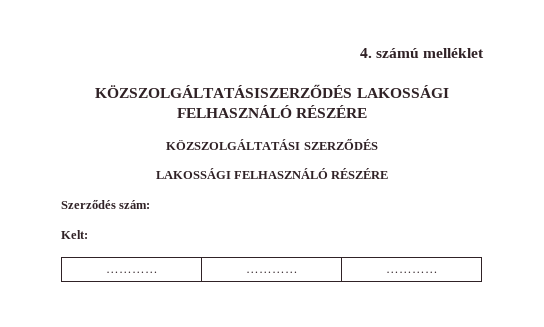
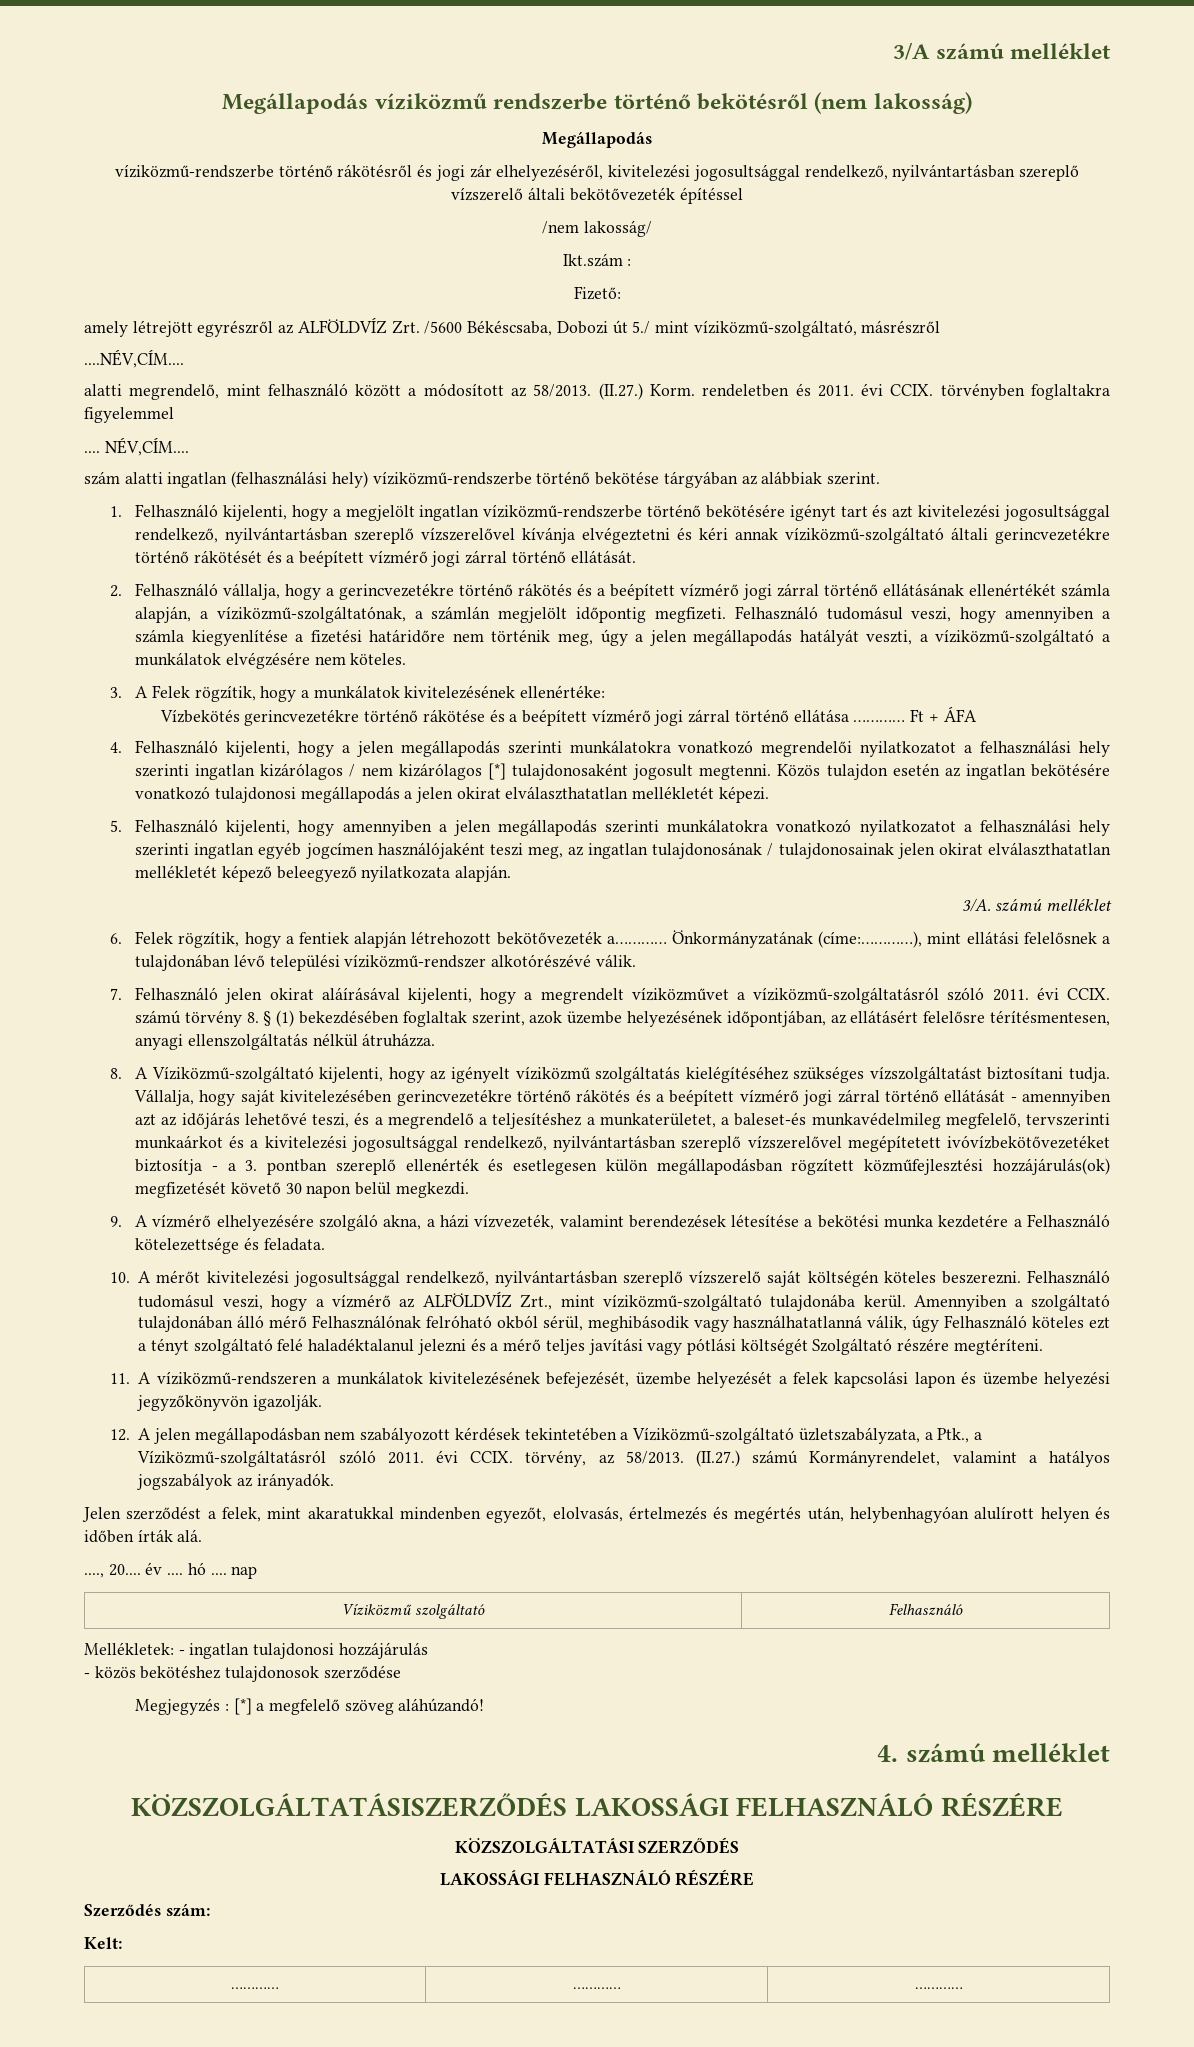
+ 3/A számú melléklet
+ Megállapodás víziközmű rendszerbe történő bekötésről (nem lakosság)
+ Megállapodás
+ víziközmű-rendszerbe történő rákötésről és jogi zár elhelyezéséről, kivitelezési jogosultsággal rendelkező, nyilvántartásban szereplő vízszerelő általi bekötővezeték építéssel
+ /nem lakosság/
+ Ikt.szám :
+ Fizető:
+ amely létrejött egyrészről az ALFÖLDVÍZ Zrt. /5600 Békéscsaba, Dobozi út 5./ mint víziközmű-szolgáltató, másrészről
+ ....NÉV,CÍM....
+ alatti megrendelő, mint felhasználó között a módosított az 58/2013. (II.27.) Korm. rendeletben és 2011. évi CCIX. törvényben foglaltakra figyelemmel
+ .... NÉV,CÍM....
+ szám alatti ingatlan (felhasználási hely) víziközmű-rendszerbe történő bekötése tárgyában az alábbiak szerint.
+ 1. Felhasználó kijelenti, hogy a megjelölt ingatlan víziközmű-rendszerbe történő bekötésére igényt tart és azt kivitelezési jogosultsággal rendelkező, nyilvántartásban szereplő vízszerelővel kívánja elvégeztetni és kéri annak víziközmű-szolgáltató általi gerincvezetékre történő rákötését és a beépített vízmérő jogi zárral történő ellátását.
+ 2. Felhasználó vállalja, hogy a gerincvezetékre történő rákötés és a beépített vízmérő jogi zárral történő ellátásának ellenértékét számla alapján, a víziközmű-szolgáltatónak, a számlán megjelölt időpontig megfizeti. Felhasználó tudomásul veszi, hogy amennyiben a számla kiegyenlítése a fizetési határidőre nem történik meg, úgy a jelen megállapodás hatályát veszti, a víziközmű-szolgáltató a munkálatok elvégzésére nem köteles.
+ 3. A Felek rögzítik, hogy a munkálatok kivitelezésének ellenértéke:
+ Vízbekötés gerincvezetékre történő rákötése és a beépített vízmérő jogi zárral történő ellátása ………… Ft + ÁFA
+ 4. Felhasználó kijelenti, hogy a jelen megállapodás szerinti munkálatokra vonatkozó megrendelői nyilatkozatot a felhasználási hely szerinti ingatlan kizárólagos / nem kizárólagos [*] tulajdonosaként jogosult megtenni. Közös tulajdon esetén az ingatlan bekötésére vonatkozó tulajdonosi megállapodás a jelen okirat elválaszthatatlan mellékletét képezi.
+ 5. Felhasználó kijelenti, hogy amennyiben a jelen megállapodás szerinti munkálatokra vonatkozó nyilatkozatot a felhasználási hely szerinti ingatlan egyéb jogcímen használójaként teszi meg, az ingatlan tulajdonosának / tulajdonosainak jelen okirat elválaszthatatlan mellékletét képező beleegyező nyilatkozata alapján.
+ 3/A. számú melléklet
+ 6. Felek rögzítik, hogy a fentiek alapján létrehozott bekötővezeték a………… Önkormányzatának (címe:…………), mint ellátási felelősnek a tulajdonában lévő települési víziközmű-rendszer alkotórészévé válik.
+ 7. Felhasználó jelen okirat aláírásával kijelenti, hogy a megrendelt víziközművet a víziközmű-szolgáltatásról szóló 2011. évi CCIX. számú törvény 8. § (1) bekezdésében foglaltak szerint, azok üzembe helyezésének időpontjában, az ellátásért felelősre térítésmentesen, anyagi ellenszolgáltatás nélkül átruházza.
+ 8. A Víziközmű-szolgáltató kijelenti, hogy az igényelt víziközmű szolgáltatás kielégítéséhez szükséges vízszolgáltatást biztosítani tudja. Vállalja, hogy saját kivitelezésében gerincvezetékre történő rákötés és a beépített vízmérő jogi zárral történő ellátását - amennyiben azt az időjárás lehetővé teszi, és a megrendelő a teljesítéshez a munkaterületet, a baleset-és munkavédelmileg megfelelő, tervszerinti munkaárkot és a kivitelezési jogosultsággal rendelkező, nyilvántartásban szereplő vízszerelővel megépítetett ivóvízbekötővezetéket biztosítja - a 3. pontban szereplő ellenérték és esetlegesen külön megállapodásban rögzített közműfejlesztési hozzájárulás(ok) megfizetését követő 30 napon belül megkezdi.
+ 9. A vízmérő elhelyezésére szolgáló akna, a házi vízvezeték, valamint berendezések létesítése a bekötési munka kezdetére a Felhasználó kötelezettsége és feladata.
+ 10. A mérőt kivitelezési jogosultsággal rendelkező, nyilvántartásban szereplő vízszerelő saját költségén köteles beszerezni. Felhasználó tudomásul veszi, hogy a vízmérő az ALFÖLDVÍZ Zrt., mint víziközmű-szolgáltató tulajdonába kerül. Amennyiben a szolgáltató tulajdonában álló mérő Felhasználónak felróható okból sérül, meghibásodik vagy használhatatlanná válik, úgy Felhasználó köteles ezt a tényt szolgáltató felé haladéktalanul jelezni és a mérő teljes javítási vagy pótlási költségét Szolgáltató részére megtéríteni.
+ 11. A víziközmű-rendszeren a munkálatok kivitelezésének befejezését, üzembe helyezését a felek kapcsolási lapon és üzembe helyezési jegyzőkönyvön igazolják.
+ 12. A jelen megállapodásban nem szabályozott kérdések tekintetében a Víziközmű-szolgáltató üzletszabályzata, a Ptk., a Víziközmű-szolgáltatásról szóló 2011. évi CCIX. törvény, az 58/2013. (II.27.) számú Kormányrendelet, valamint a hatályos jogszabályok az irányadók.
+ Jelen szerződést a felek, mint akaratukkal mindenben egyezőt, elolvasás, értelmezés és megértés után, helybenhagyóan alulírott helyen és időben írták alá.
+ ...., 20.... év .... hó .... nap
+ Víziközmű szolgáltató | Felhasználó
+ Mellékletek: - ingatlan tulajdonosi hozzájárulás
+ - közös bekötéshez tulajdonosok szerződése
+ Megjegyzés : [*] a megfelelő szöveg aláhúzandó!

